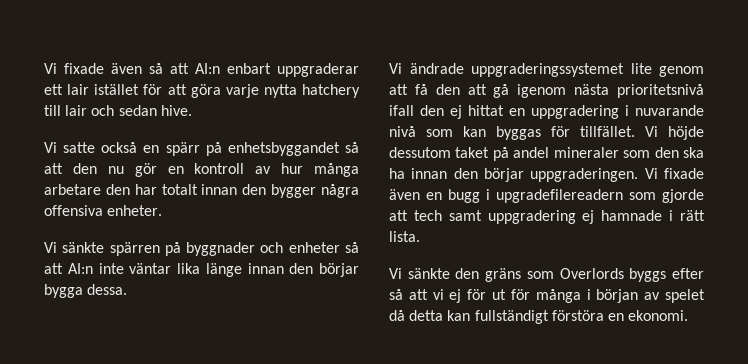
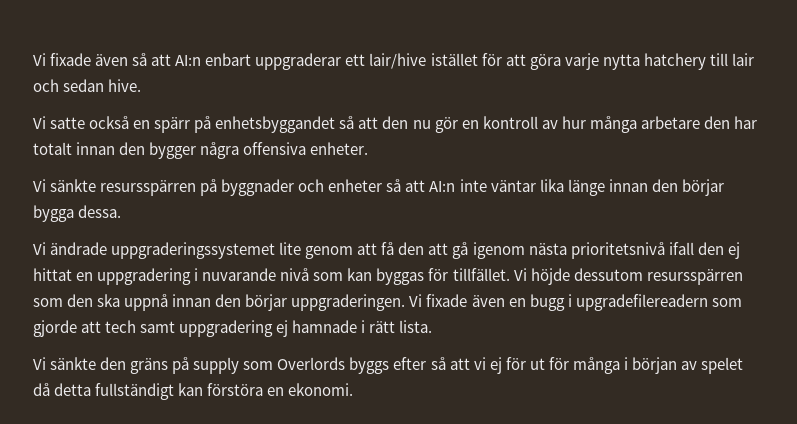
- Vi fixade även så att AI:n enbart uppgraderar ett lair istället för att göra varje nytta hatchery till lair och sedan hive.
+ Vi fixade även så att AI:n enbart uppgraderar ett lair/hive istället för att göra varje nytta hatchery till lair och sedan hive.
- Vi sänkte spärren på byggnader och enheter så att AI:n inte väntar lika länge innan den börjar bygga dessa.
+ Vi sänkte resursspärren på byggnader och enheter så att AI:n inte väntar lika länge innan den börjar bygga dessa.
- Vi höjde dessutom taket på andel mineraler som den ska ha innan den börjar uppgraderingen.
+ Vi höjde dessutom resursspärren som den ska uppnå innan den börjar uppgraderingen.
- Vi sänkte den gräns som Overlords byggs efter så att vi ej för ut för många i början av spelet då detta kan fullständigt förstöra en ekonomi.
+ Vi sänkte den gräns på supply som Overlords byggs efter så att vi ej för ut för många i början av spelet då detta fullständigt kan förstöra en ekonomi.

